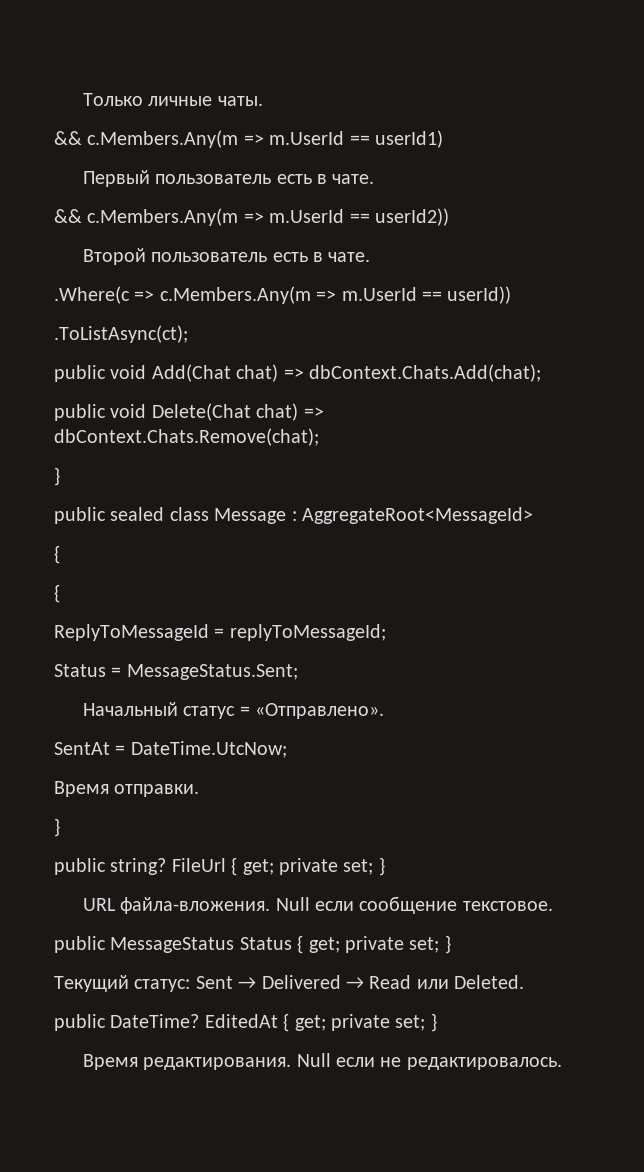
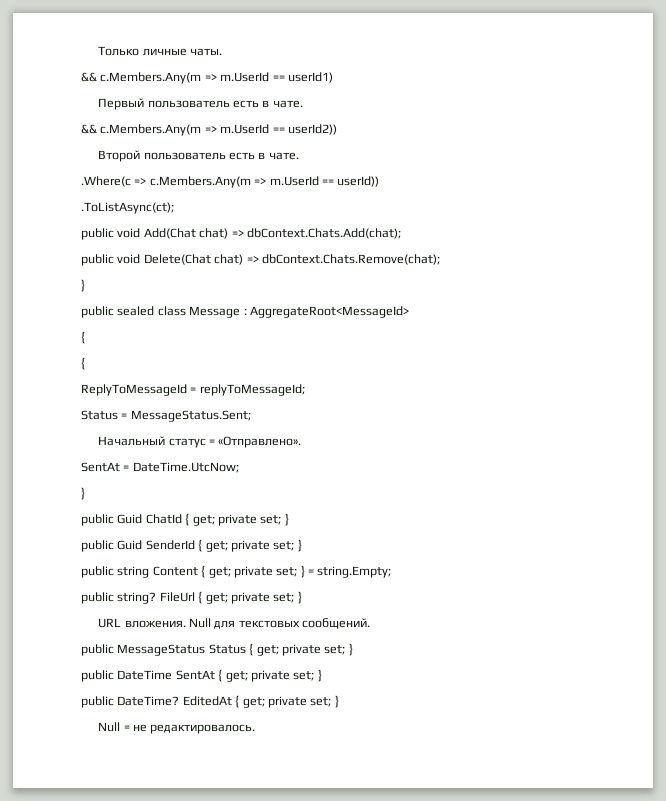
  SentAt = DateTime.UtcNow;
- Время отправки.
  }
+ public Guid ChatId { get; private set; }
+ public Guid SenderId { get; private set; }
+ public string Content { get; private set; } = string.Empty;
- URL файла-вложения. Null если сообщение текстовое.
+ URL вложения. Null для текстовых сообщений.
- Текущий статус: Sent → Delivered → Read или Deleted.
+ public DateTime SentAt { get; private set; }
- Время редактирования. Null если не редактировалось.
+ Null = не редактировалось.

